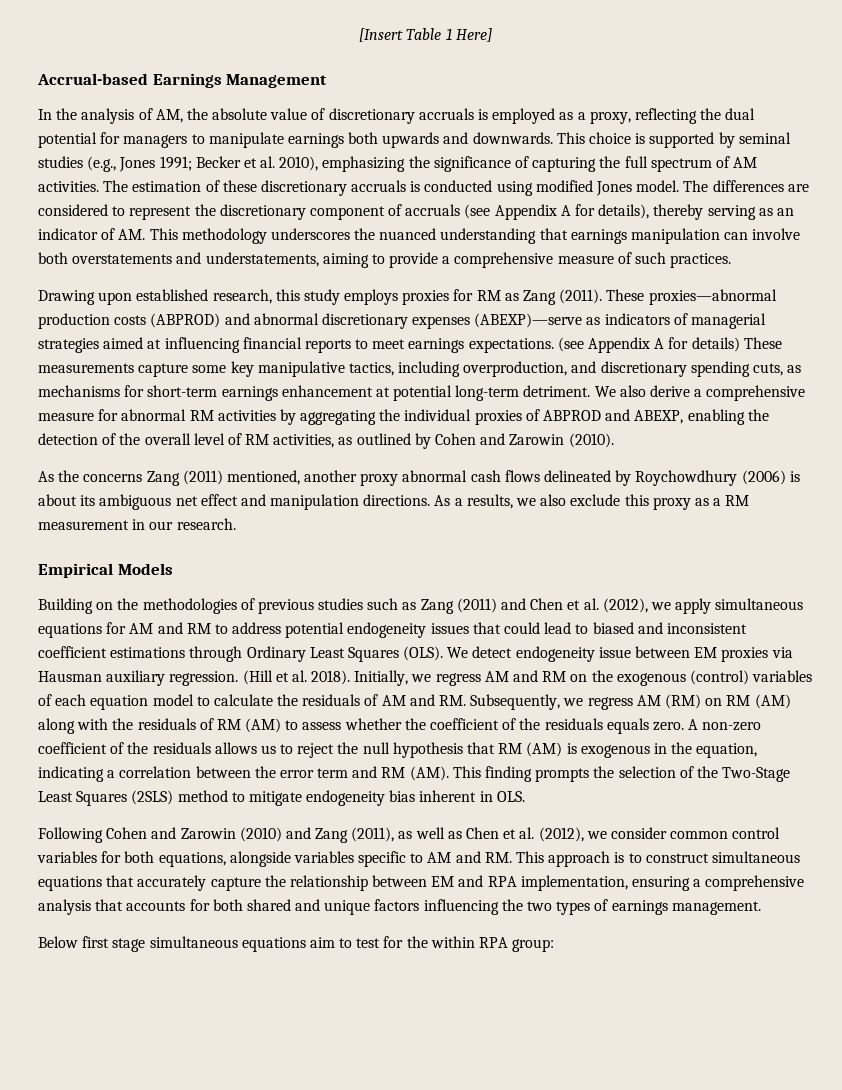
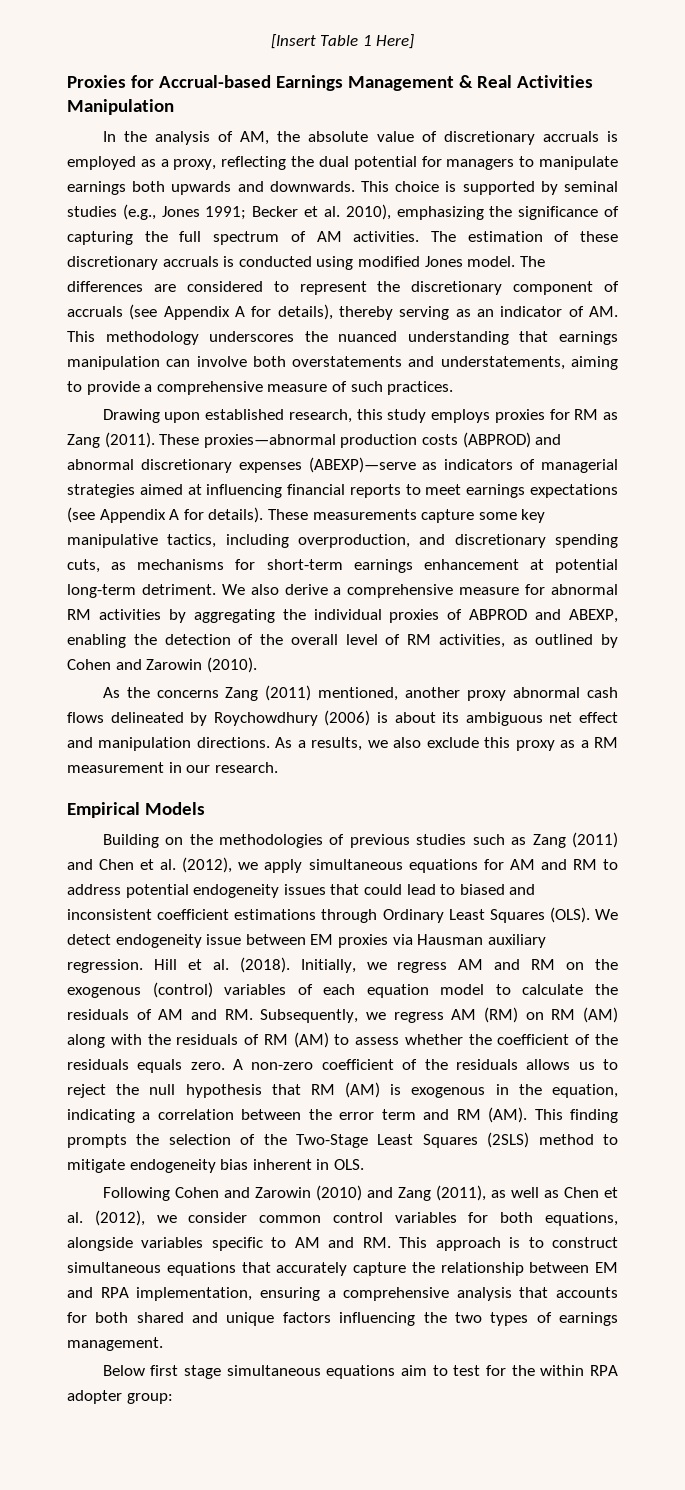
- Accrual-based Earnings Management
+ Proxies for Accrual-based Earnings Management & Real Activities Manipulation
- These proxies—abnormal production costs (ABPROD) and abnormal discretionary expenses (ABEXP)—serve as indicators of managerial strategies aimed at influencing financial reports to meet earnings expectations. (see Appendix A for details) These measurements capture some key manipulative tactics, including overproduction, and discretionary spending cuts, as mechanisms for short-term earnings enhancement at potential long-term detriment.
+ These proxies—abnormal production costs (ABPROD) and abnormal discretionary expenses (ABEXP)—serve as indicators of managerial strategies aimed at influencing financial reports to meet earnings expectations (see Appendix A for details). These measurements capture some key manipulative tactics, including overproduction, and discretionary spending cuts, as mechanisms for short-term earnings enhancement at potential long-term detriment.
- (Hill et al. 2018).
+ Hill et al. (2018).
- Below first stage simultaneous equations aim to test for the within RPA group:
+ Below first stage simultaneous equations aim to test for the within RPA adopter group:

